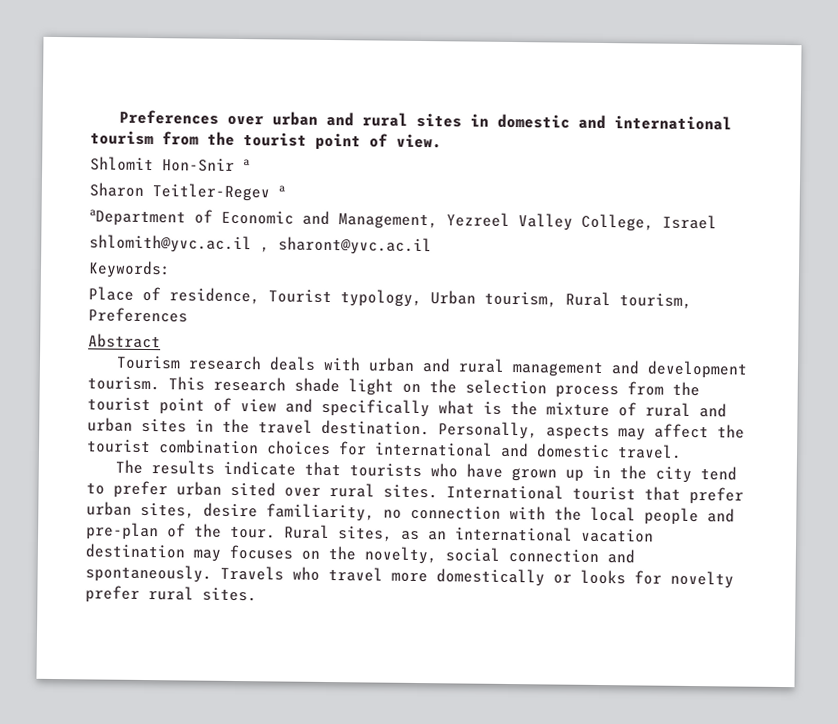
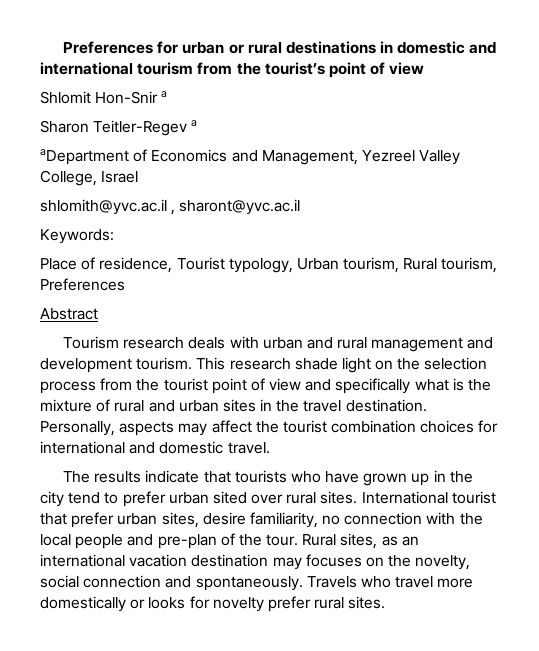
- Preferences over urban and rural sites in domestic and international tourism from the tourist point of view.
+ Preferences for urban or rural destinations in domestic and international tourism from the tourist’s point of view
- aDepartment of Economic and Management, Yezreel Valley College, Israel
+ aDepartment of Economics and Management, Yezreel Valley College, Israel

